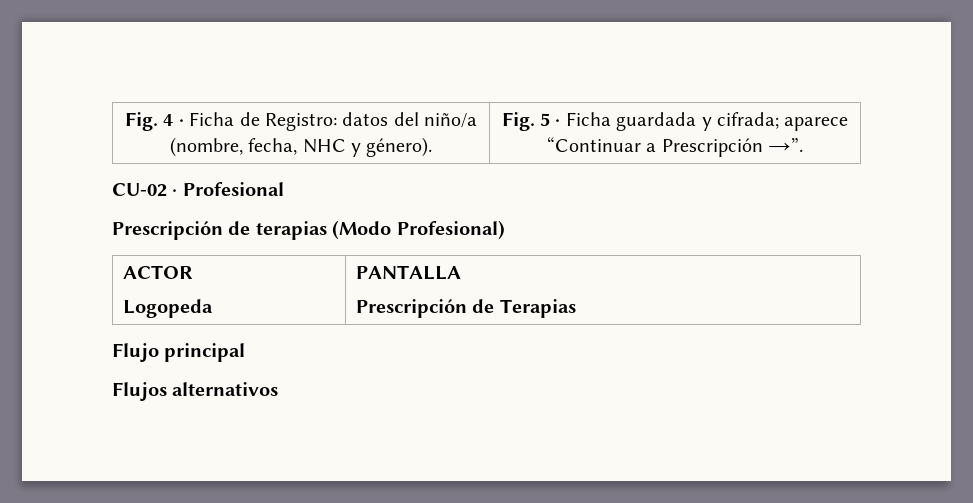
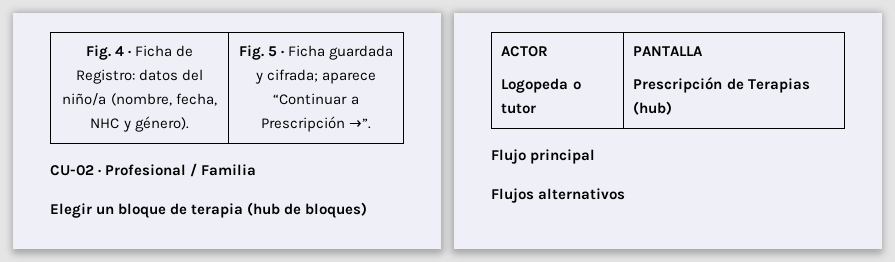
- CU-02 · Profesional
- Prescripción de terapias (Modo Profesional)
+ CU-02 · Profesional / Familia
+ Elegir un bloque de terapia (hub de bloques)
  ACTOR
- Logopeda | PANTALLA
- Prescripción de Terapias
+ Logopeda o tutor | PANTALLA
+ Prescripción de Terapias (hub)

